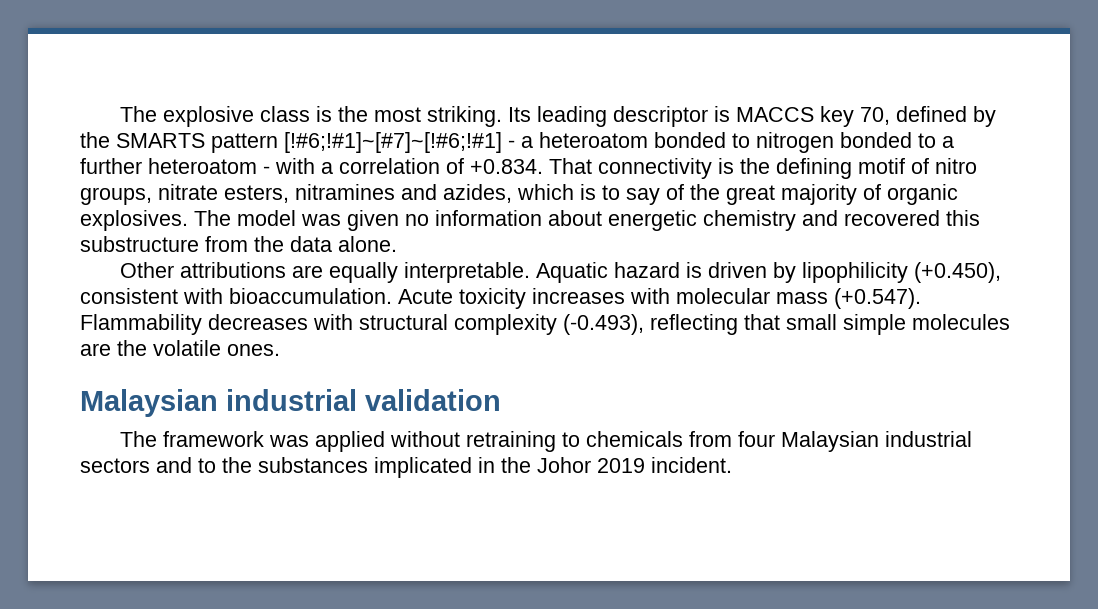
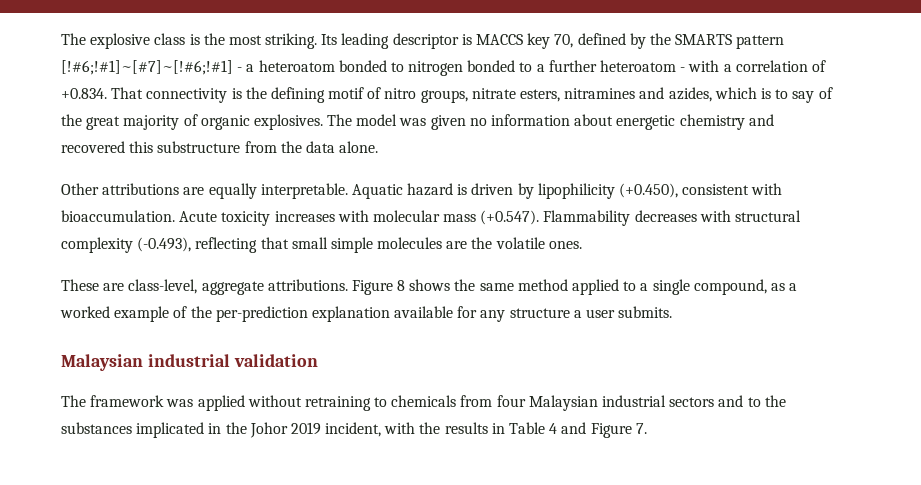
+ These are class-level, aggregate attributions. Figure 8 shows the same method applied to a single compound, as a worked example of the per-prediction explanation available for any structure a user submits.
- The framework was applied without retraining to chemicals from four Malaysian industrial sectors and to the substances implicated in the Johor 2019 incident.
+ The framework was applied without retraining to chemicals from four Malaysian industrial sectors and to the substances implicated in the Johor 2019 incident, with the results in Table 4 and Figure 7.

